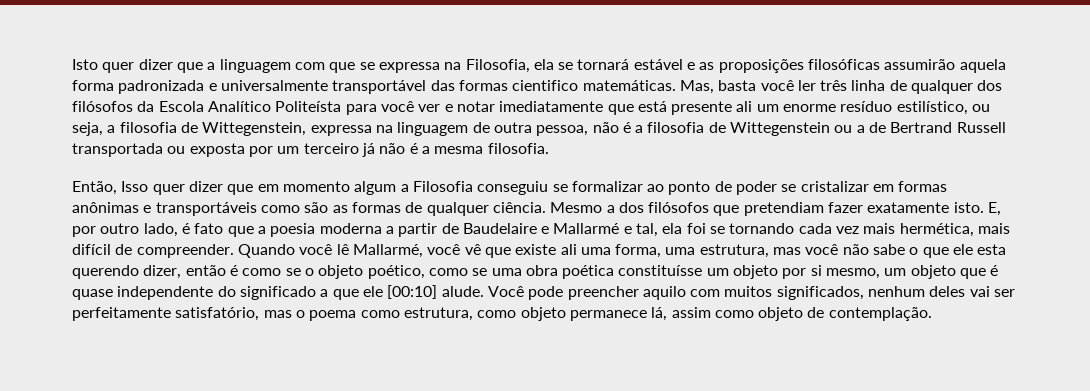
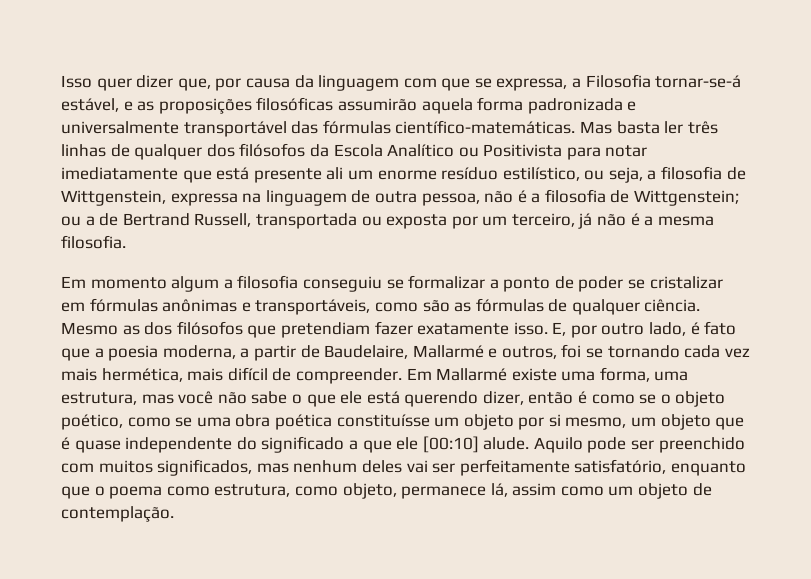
- Isto quer dizer que a linguagem com que se expressa na Filosofia, ela se tornará estável e as proposições filosóficas assumirão aquela forma padronizada e universalmente transportável das formas cientifico matemáticas. Mas, basta você ler três linha de qualquer dos filósofos da Escola Analítico Politeísta para você ver e notar imediatamente que está presente ali um enorme resíduo estilístico, ou seja, a filosofia de Wittegenstein, expressa na linguagem de outra pessoa, não é a filosofia de Wittegenstein ou a de Bertrand Russell transportada ou exposta por um terceiro já não é a mesma filosofia.
+ Isso quer dizer que, por causa da linguagem com que se expressa, a Filosofia tornar-se-á estável, e as proposições filosóficas assumirão aquela forma padronizada e universalmente transportável das fórmulas científico-matemáticas. Mas basta ler três linhas de qualquer dos filósofos da Escola Analítico ou Positivista para notar imediatamente que está presente ali um enorme resíduo estilístico, ou seja, a filosofia de Wittgenstein, expressa na linguagem de outra pessoa, não é a filosofia de Wittgenstein; ou a de Bertrand Russell, transportada ou exposta por um terceiro, já não é a mesma filosofia.
- Então, Isso quer dizer que em momento algum a Filosofia conseguiu se formalizar ao ponto de poder se cristalizar em formas anônimas e transportáveis como são as formas de qualquer ciência.
+ Em momento algum a filosofia conseguiu se formalizar a ponto de poder se cristalizar em fórmulas anônimas e transportáveis, como são as fórmulas de qualquer ciência.
- Mesmo a dos filósofos que pretendiam fazer exatamente isto.
+ Mesmo as dos filósofos que pretendiam fazer exatamente isso.
- E, por outro lado, é fato que a poesia moderna a partir de Baudelaire e Mallarmé e tal, ela foi se tornando cada vez mais hermética, mais difícil de compreender.
+ E, por outro lado, é fato que a poesia moderna, a partir de Baudelaire, Mallarmé e outros, foi se tornando cada vez mais hermética, mais difícil de compreender.
- Quando você lê Mallarmé, você vê que existe ali uma forma, uma estrutura, mas você não sabe o que ele esta querendo dizer, então é como se o objeto poético, como se uma obra poética constituísse um objeto por si mesmo, um objeto que é quase independente do significado a que ele [00:10] alude.
+ Em Mallarmé existe uma forma, uma estrutura, mas você não sabe o que ele está querendo dizer, então é como se o objeto poético, como se uma obra poética constituísse um objeto por si mesmo, um objeto que é quase independente do significado a que ele [00:10] alude.
- Você pode preencher aquilo com muitos significados, nenhum deles vai ser perfeitamente satisfatório, mas o poema como estrutura, como objeto permanece lá, assim como objeto de contemplação.
+ Aquilo pode ser preenchido com muitos significados, mas nenhum deles vai ser perfeitamente satisfatório, enquanto que o poema como estrutura, como objeto, permanece lá, assim como um objeto de contemplação.

